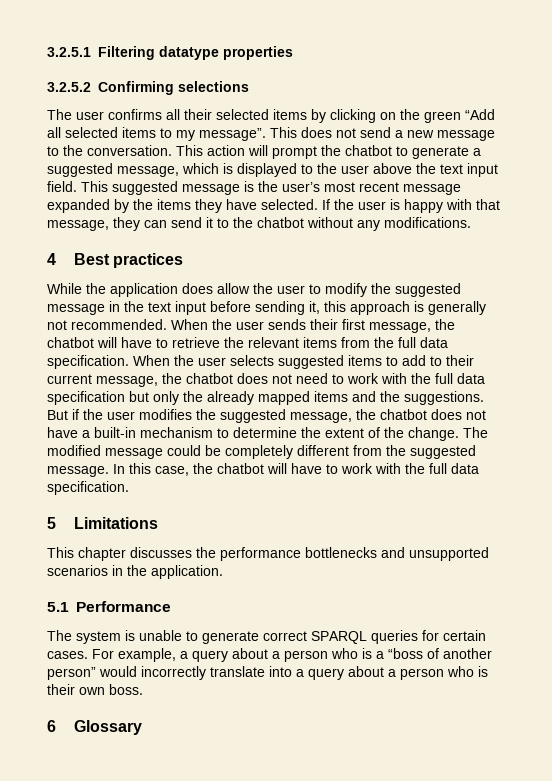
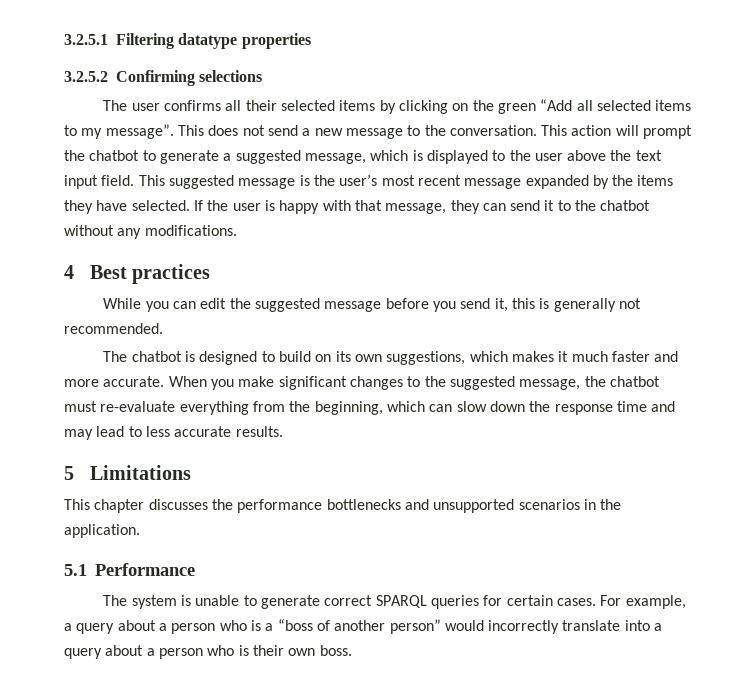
- While the application does allow the user to modify the suggested message in the text input before sending it, this approach is generally not recommended. When the user sends their first message, the chatbot will have to retrieve the relevant items from the full data specification. When the user selects suggested items to add to their current message, the chatbot does not need to work with the full data specification but only the already mapped items and the suggestions. But if the user modifies the suggested message, the chatbot does not have a built-in mechanism to determine the extent of the change. The modified message could be completely different from the suggested message. In this case, the chatbot will have to work with the full data specification.
+ While you can edit the suggested message before you send it, this is generally not recommended.
+ The chatbot is designed to build on its own suggestions, which makes it much faster and more accurate. When you make significant changes to the suggested message, the chatbot must re-evaluate everything from the beginning, which can slow down the response time and may lead to less accurate results.
- 6 Glossary

